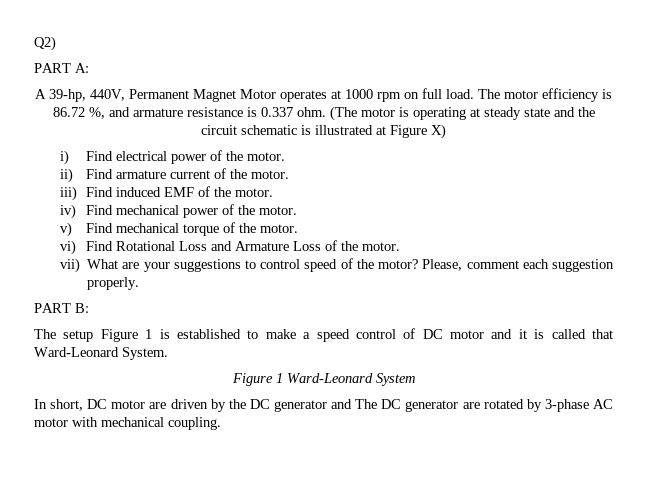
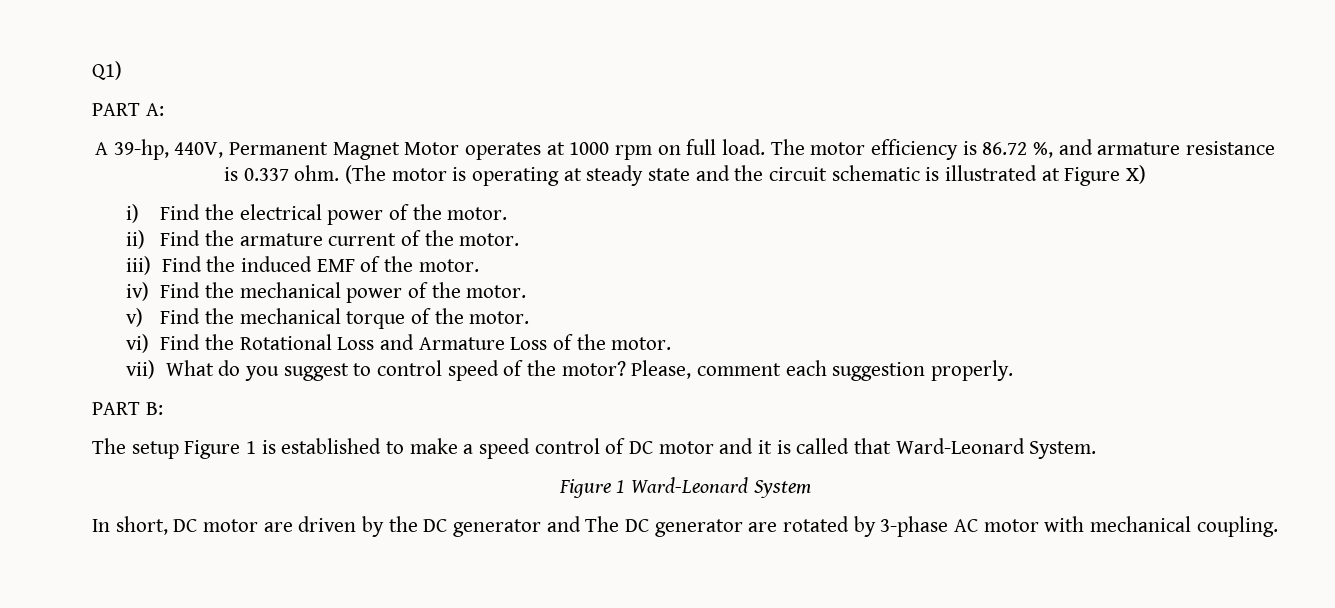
- Q2)
+ Q1)
- i) Find electrical power of the motor.
+ i) Find the electrical power of the motor.
- ii) Find armature current of the motor.
+ ii) Find the armature current of the motor.
- iii) Find induced EMF of the motor.
+ iii) Find the induced EMF of the motor.
- iv) Find mechanical power of the motor.
+ iv) Find the mechanical power of the motor.
- v) Find mechanical torque of the motor.
+ v) Find the mechanical torque of the motor.
- vi) Find Rotational Loss and Armature Loss of the motor.
+ vi) Find the Rotational Loss and Armature Loss of the motor.
- vii) What are your suggestions to control speed of the motor?
+ vii) What do you suggest to control speed of the motor?

